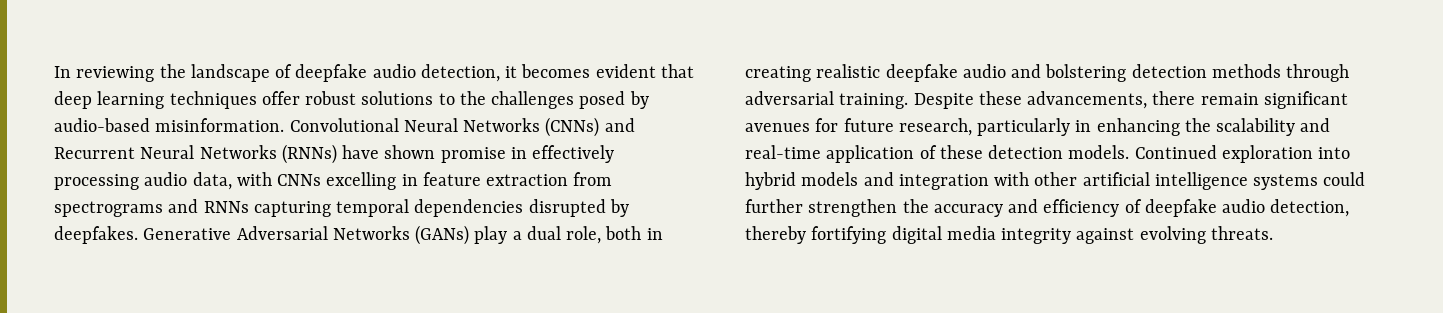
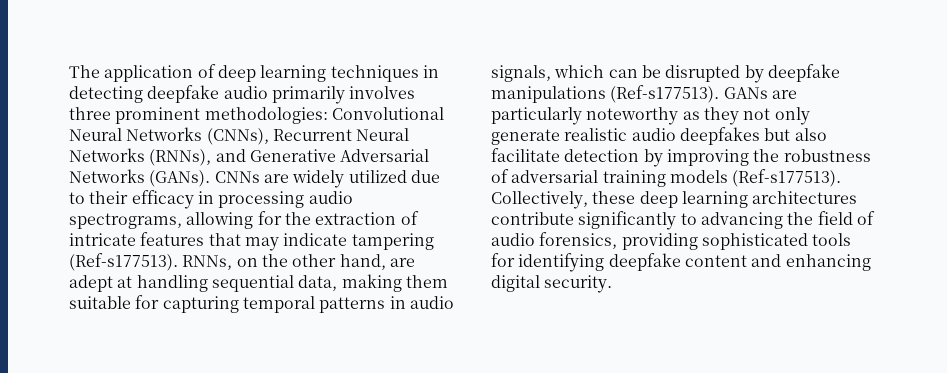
- In reviewing the landscape of deepfake audio detection, it becomes evident that deep learning techniques offer robust solutions to the challenges posed by audio-based misinformation. Convolutional Neural Networks (CNNs) and Recurrent Neural Networks (RNNs) have shown promise in effectively processing audio data, with CNNs excelling in feature extraction from spectrograms and RNNs capturing temporal dependencies disrupted by deepfakes. Generative Adversarial Networks (GANs) play a dual role, both in creating realistic deepfake audio and bolstering detection methods through adversarial training. Despite these advancements, there remain significant avenues for future research, particularly in enhancing the scalability and real-time application of these detection models. Continued exploration into hybrid models and integration with other artificial intelligence systems could further strengthen the accuracy and efficiency of deepfake audio detection, thereby fortifying digital media integrity against evolving threats.
+ The application of deep learning techniques in detecting deepfake audio primarily involves three prominent methodologies: Convolutional Neural Networks (CNNs), Recurrent Neural Networks (RNNs), and Generative Adversarial Networks (GANs). CNNs are widely utilized due to their efficacy in processing audio spectrograms, allowing for the extraction of intricate features that may indicate tampering (Ref-s177513). RNNs, on the other hand, are adept at handling sequential data, making them suitable for capturing temporal patterns in audio signals, which can be disrupted by deepfake manipulations (Ref-s177513). GANs are particularly noteworthy as they not only generate realistic audio deepfakes but also facilitate detection by improving the robustness of adversarial training models (Ref-s177513). Collectively, these deep learning architectures contribute significantly to advancing the field of audio forensics, providing sophisticated tools for identifying deepfake content and enhancing digital security.

